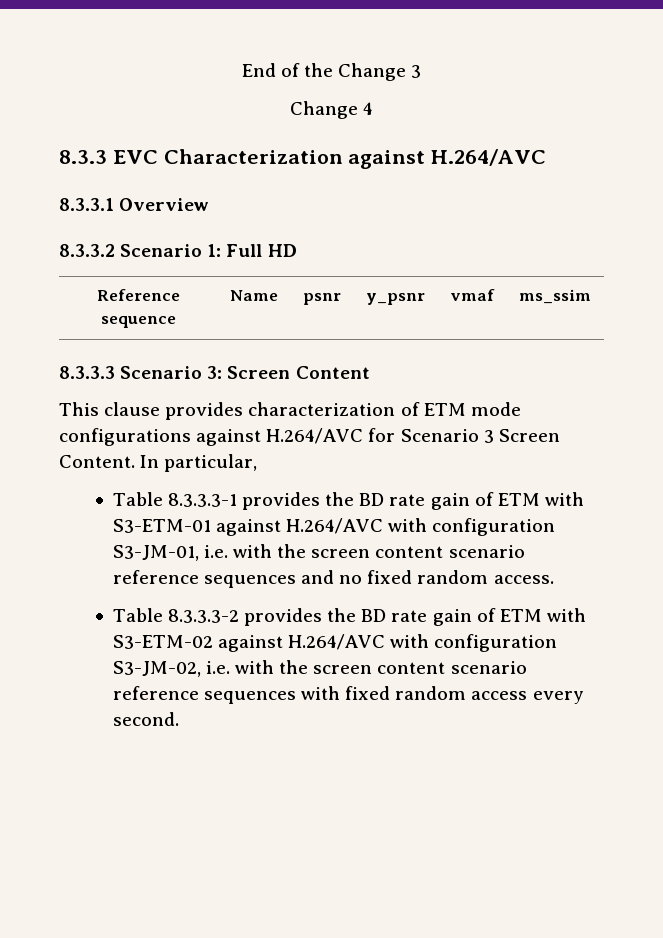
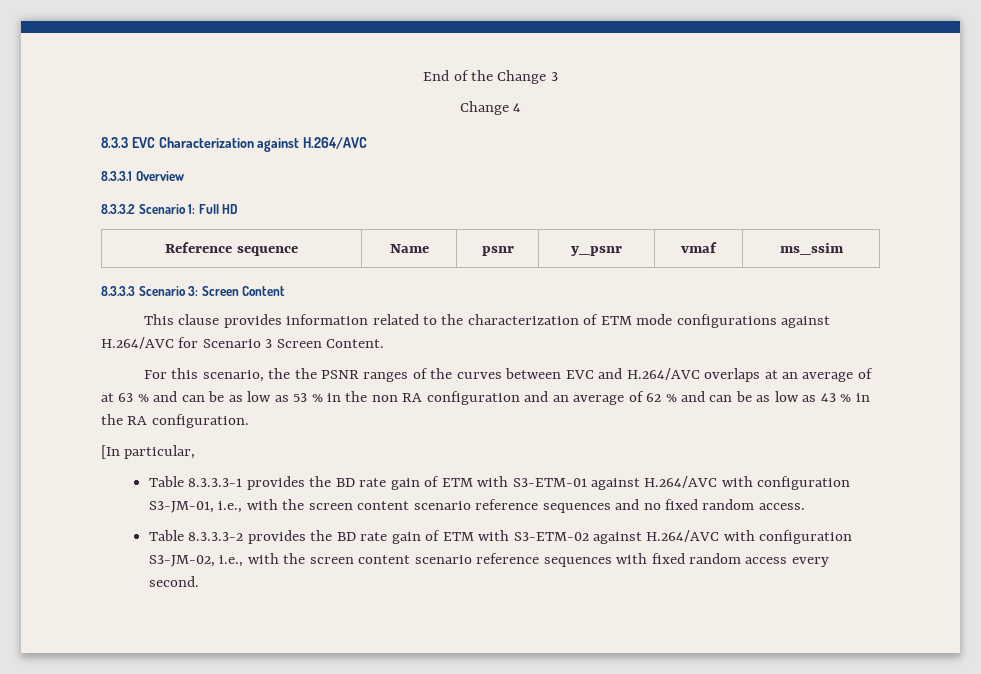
- This clause provides characterization of ETM mode configurations against H.264/AVC for Scenario 3 Screen Content. In particular,
+ This clause provides information related to the characterization of ETM mode configurations against H.264/AVC for Scenario 3 Screen Content.
+ For this scenario, the the PSNR ranges of the curves between EVC and H.264/AVC overlaps at an average of at 63 % and can be as low as 53 % in the non RA configuration and an average of 62 % and can be as low as 43 % in the RA configuration.
+ [In particular,
- Table 8.3.3.3-1 provides the BD rate gain of ETM with S3-ETM-01 against H.264/AVC with configuration S3-JM-01, i.e. with the screen content scenario reference sequences and no fixed random access.
+ Table 8.3.3.3-1 provides the BD rate gain of ETM with S3-ETM-01 against H.264/AVC with configuration S3-JM-01, i.e., with the screen content scenario reference sequences and no fixed random access.
- Table 8.3.3.3-2 provides the BD rate gain of ETM with S3-ETM-02 against H.264/AVC with configuration S3-JM-02, i.e. with the screen content scenario reference sequences with fixed random access every second.
+ Table 8.3.3.3-2 provides the BD rate gain of ETM with S3-ETM-02 against H.264/AVC with configuration S3-JM-02, i.e., with the screen content scenario reference sequences with fixed random access every second.

